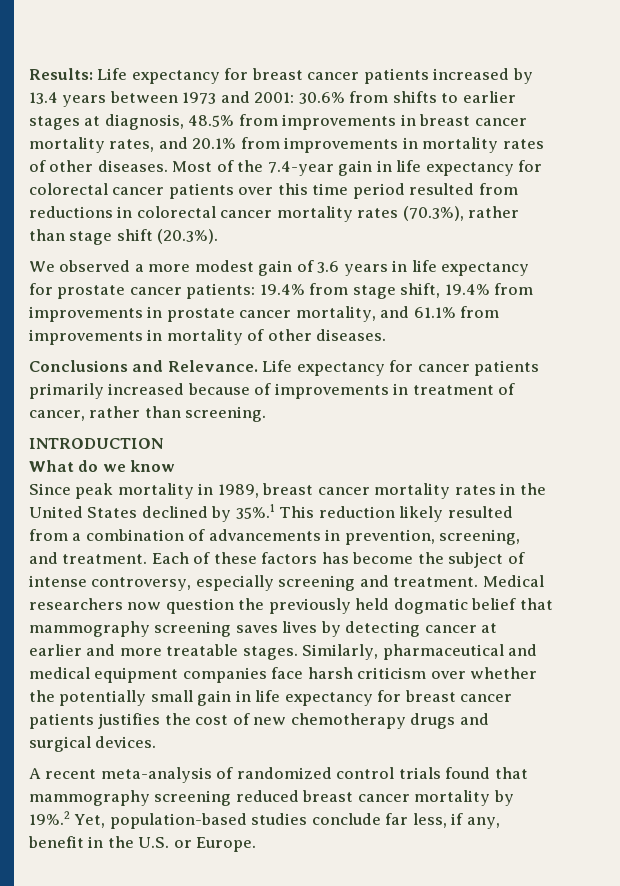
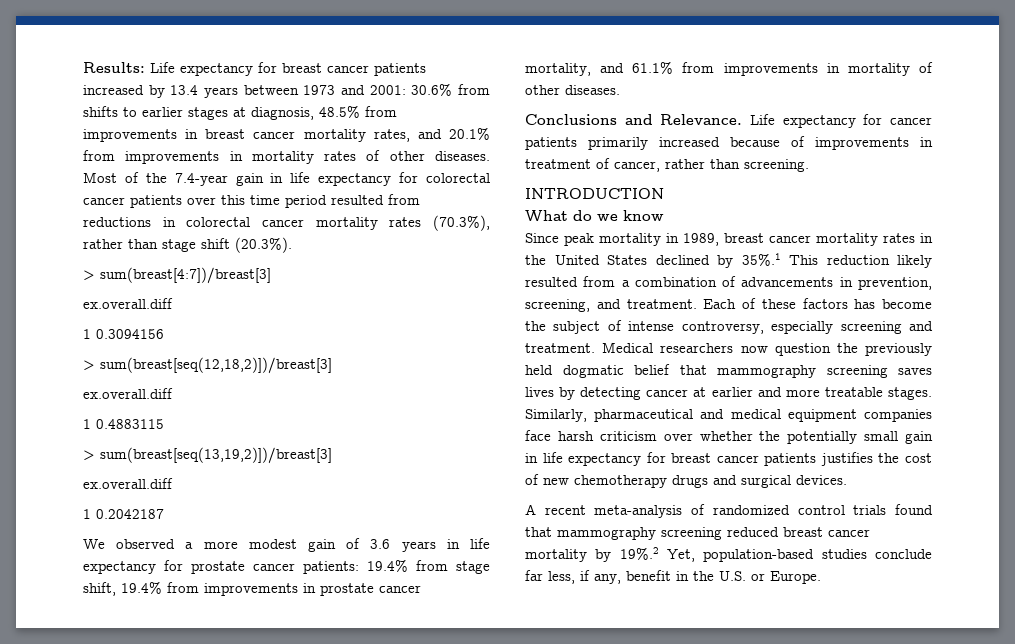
+ > sum(breast[4:7])/breast[3]
+ ex.overall.diff
+ 1 0.3094156
+ > sum(breast[seq(12,18,2)])/breast[3]
+ ex.overall.diff
+ 1 0.4883115
+ > sum(breast[seq(13,19,2)])/breast[3]
+ ex.overall.diff
+ 1 0.2042187

